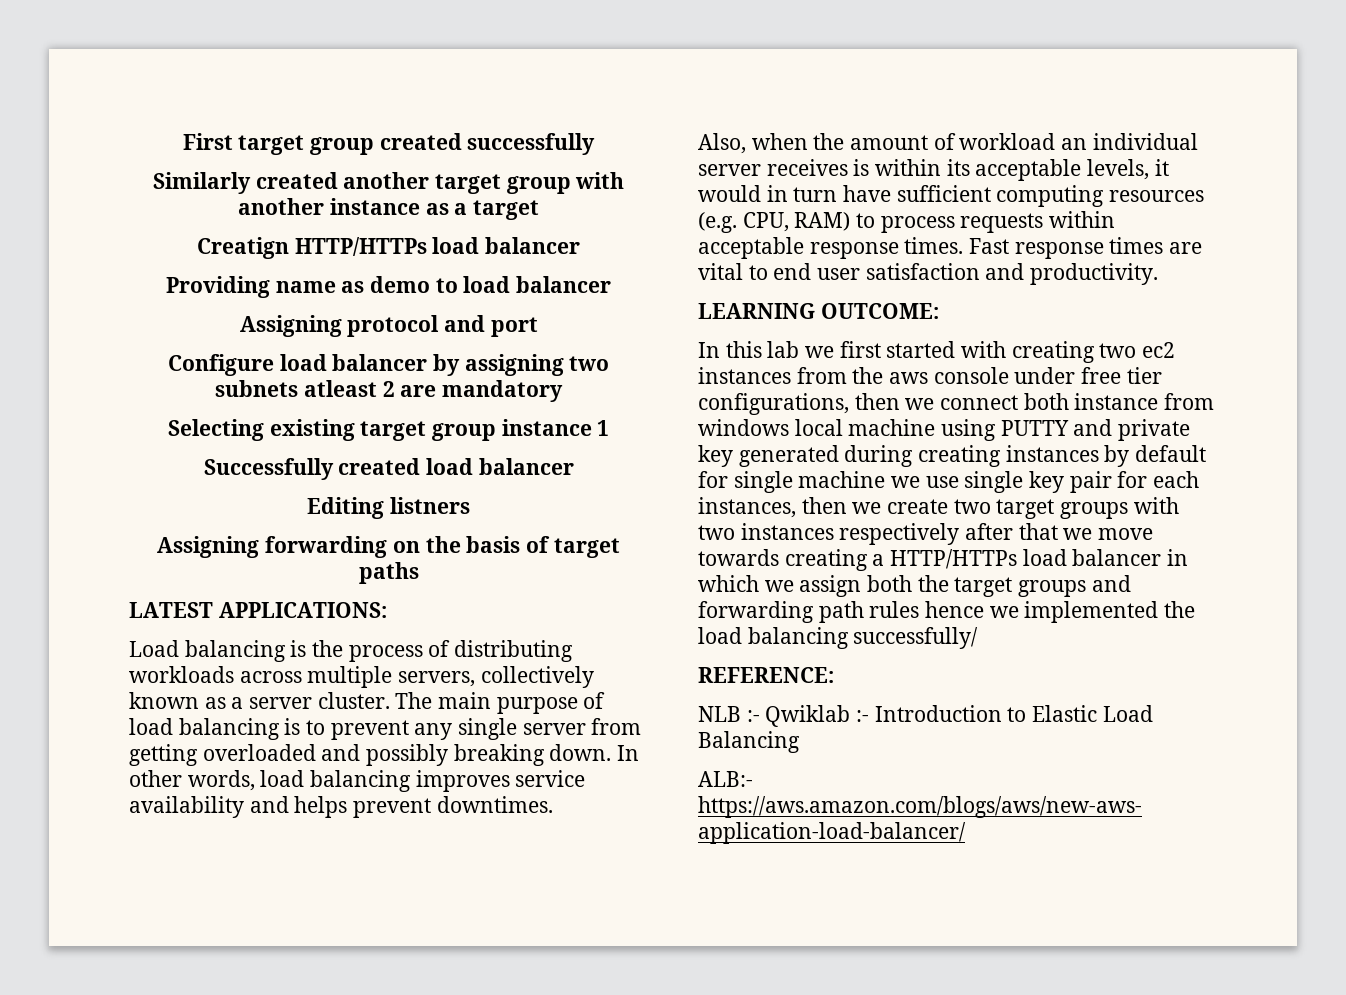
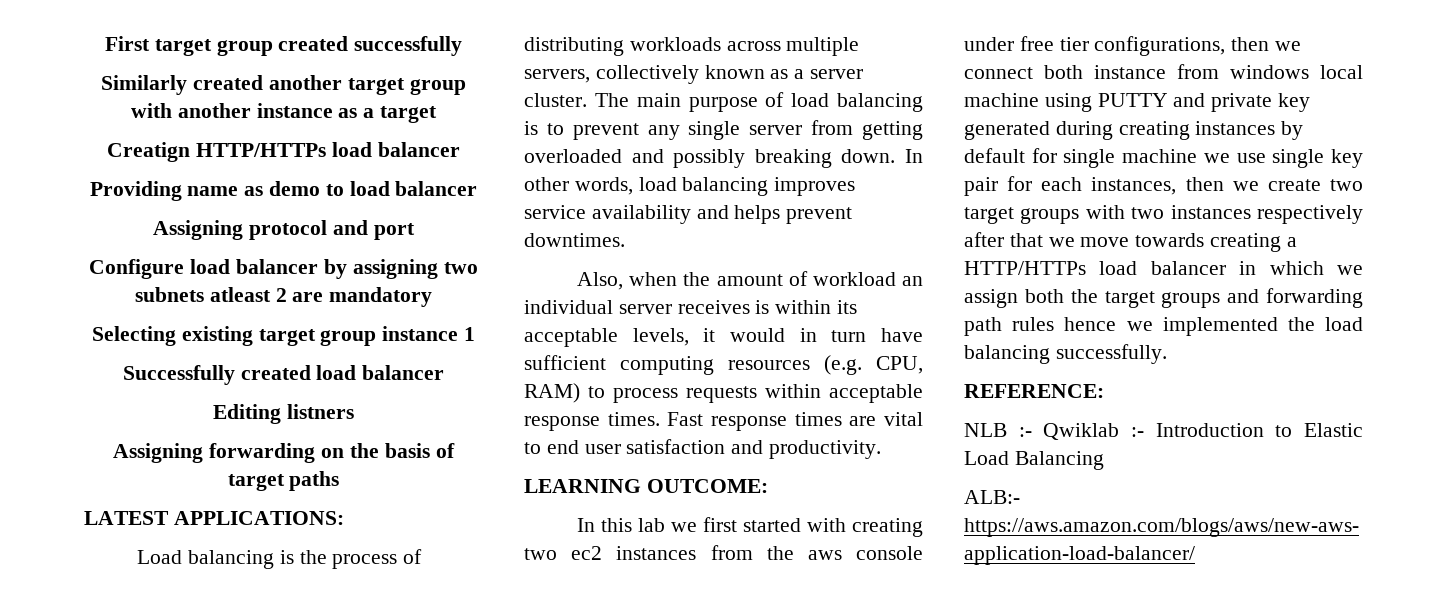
- In this lab we first started with creating two ec2 instances from the aws console under free tier configurations, then we connect both instance from windows local machine using PUTTY and private key generated during creating instances by default for single machine we use single key pair for each instances, then we create two target groups with two instances respectively after that we move towards creating a HTTP/HTTPs load balancer in which we assign both the target groups and forwarding path rules hence we implemented the load balancing successfully/
+ In this lab we first started with creating two ec2 instances from the aws console under free tier configurations, then we connect both instance from windows local machine using PUTTY and private key generated during creating instances by default for single machine we use single key pair for each instances, then we create two target groups with two instances respectively after that we move towards creating a HTTP/HTTPs load balancer in which we assign both the target groups and forwarding path rules hence we implemented the load balancing successfully.

